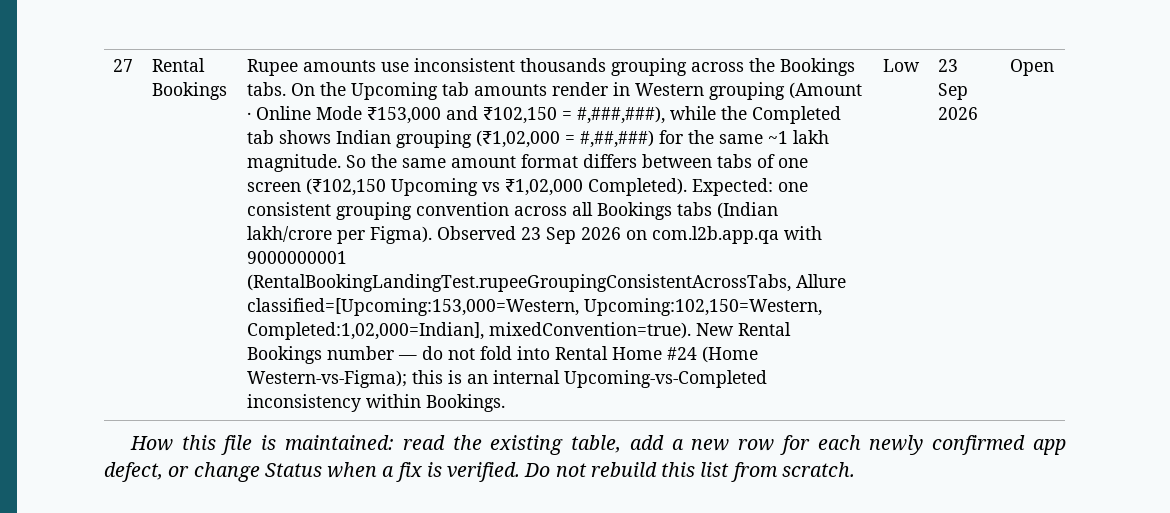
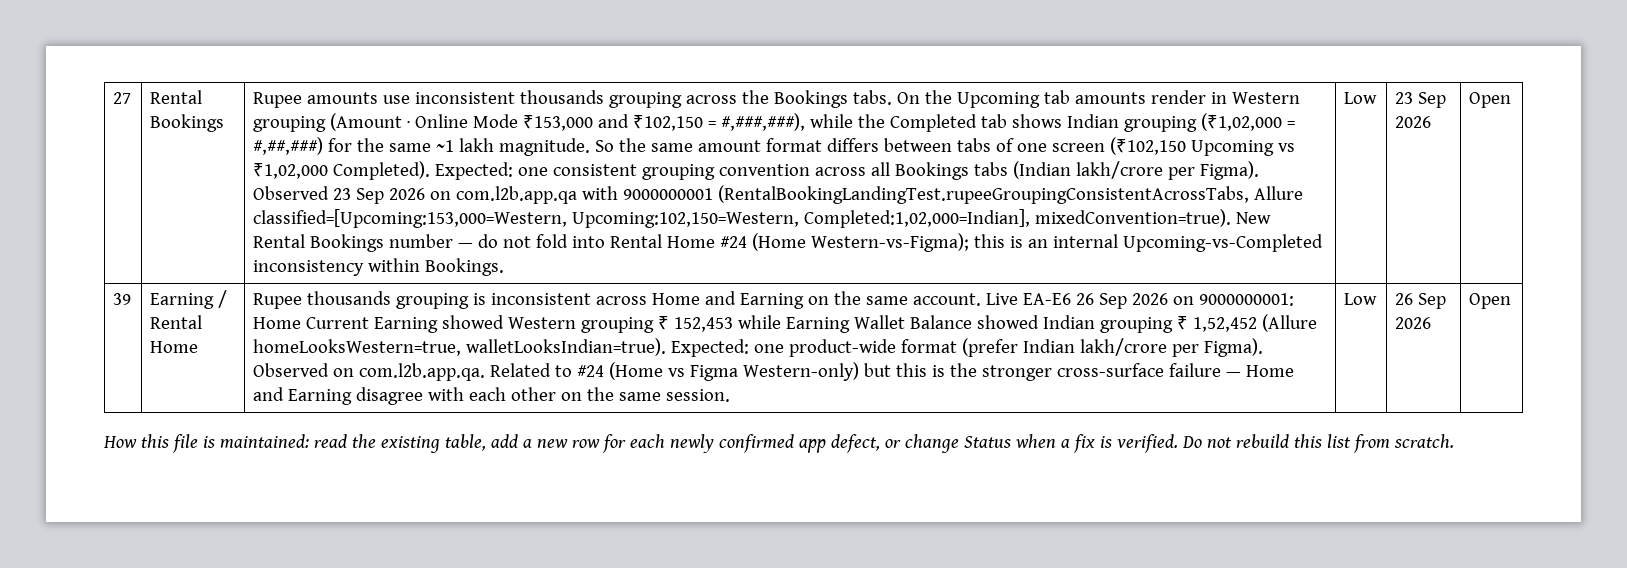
+ 39 | Earning / Rental Home | Rupee thousands grouping is inconsistent across Home and Earning on the same account. Live EA-E6 26 Sep 2026 on 9000000001: Home Current Earning showed Western grouping ₹ 152,453 while Earning Wallet Balance showed Indian grouping ₹ 1,52,452 (Allure homeLooksWestern=true, walletLooksIndian=true). Expected: one product-wide format (prefer Indian lakh/crore per Figma). Observed on com.l2b.app.qa. Related to #24 (Home vs Figma Western-only) but this is the stronger cross-surface failure — Home and Earning disagree with each other on the same session. | Low | 26 Sep 2026 | Open

